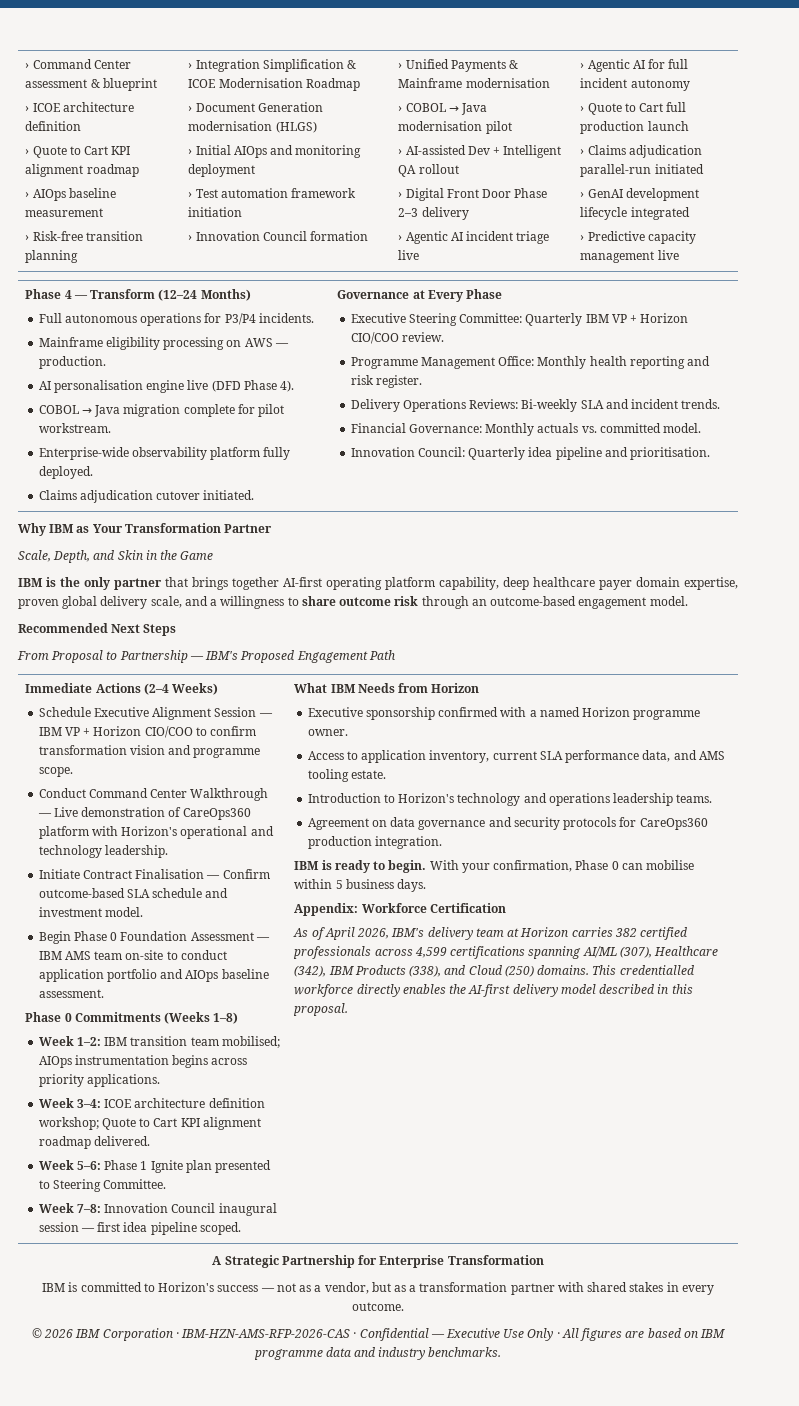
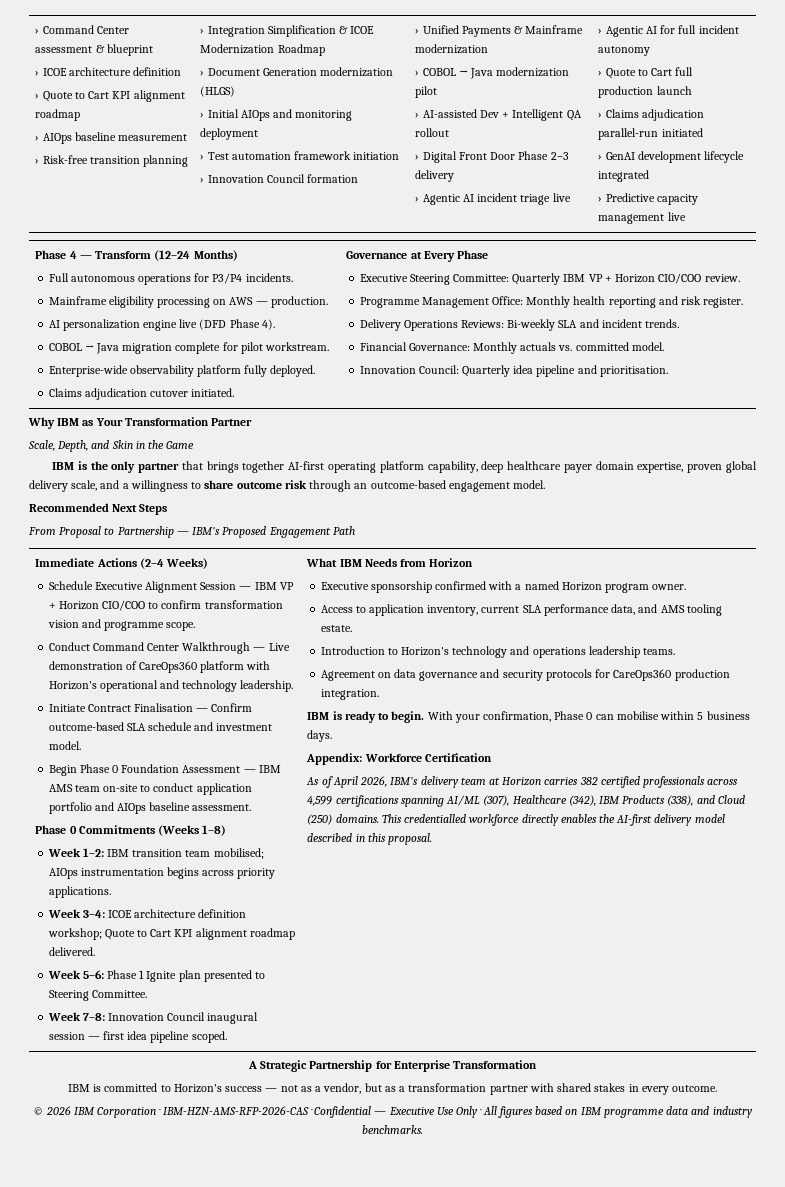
- › Integration Simplification & ICOE Modernisation Roadmap
+ › Integration Simplification & ICOE Modernization Roadmap
- › Document Generation modernisation (HLGS)
+ › Document Generation modernization (HLGS)
- › Unified Payments & Mainframe modernisation
+ › Unified Payments & Mainframe modernization
- › COBOL → Java modernisation pilot
+ › COBOL → Java modernization pilot
- AI personalisation engine live (DFD Phase 4).
+ AI personalization engine live (DFD Phase 4).
- Executive sponsorship confirmed with a named Horizon programme owner.
+ Executive sponsorship confirmed with a named Horizon program owner.
- © 2026 IBM Corporation · IBM-HZN-AMS-RFP-2026-CAS · Confidential — Executive Use Only · All figures are based on IBM programme data and industry benchmarks.
+ © 2026 IBM Corporation · IBM-HZN-AMS-RFP-2026-CAS · Confidential — Executive Use Only · All figures based on IBM programme data and industry benchmarks.

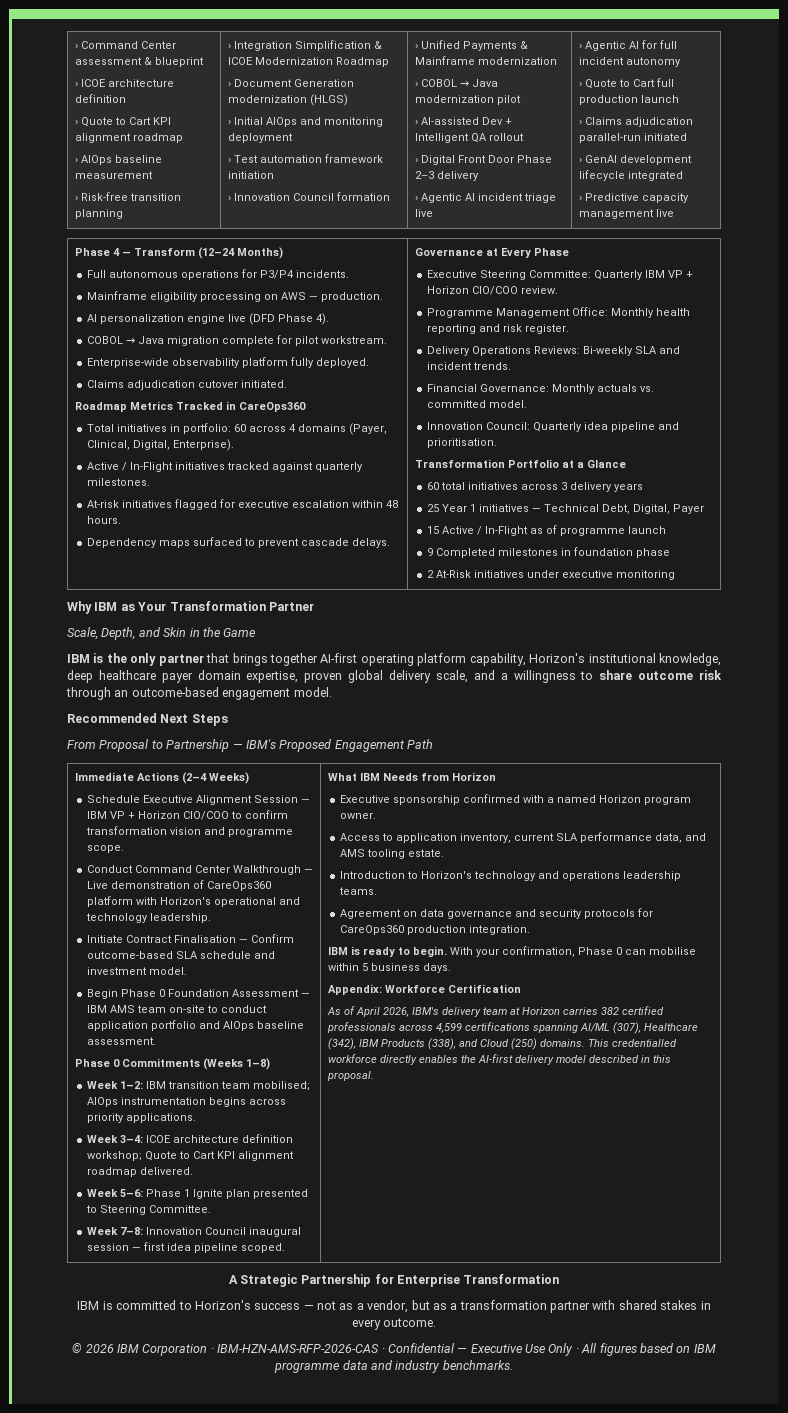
+ Roadmap Metrics Tracked in CareOps360
+ Total initiatives in portfolio: 60 across 4 domains (Payer, Clinical, Digital, Enterprise).
+ Active / In-Flight initiatives tracked against quarterly milestones.
+ At-risk initiatives flagged for executive escalation within 48 hours.
+ Dependency maps surfaced to prevent cascade delays.
+ Transformation Portfolio at a Glance
+ 60 total initiatives across 3 delivery years
+ 25 Year 1 initiatives — Technical Debt, Digital, Payer
+ 15 Active / In-Flight as of programme launch
+ 9 Completed milestones in foundation phase
+ 2 At-Risk initiatives under executive monitoring
- IBM is the only partner that brings together AI-first operating platform capability, deep healthcare payer domain expertise, proven global delivery scale, and a willingness to share outcome risk through an outcome-based engagement model.
+ IBM is the only partner that brings together AI-first operating platform capability, Horizon's institutional knowledge, deep healthcare payer domain expertise, proven global delivery scale, and a willingness to share outcome risk through an outcome-based engagement model.

